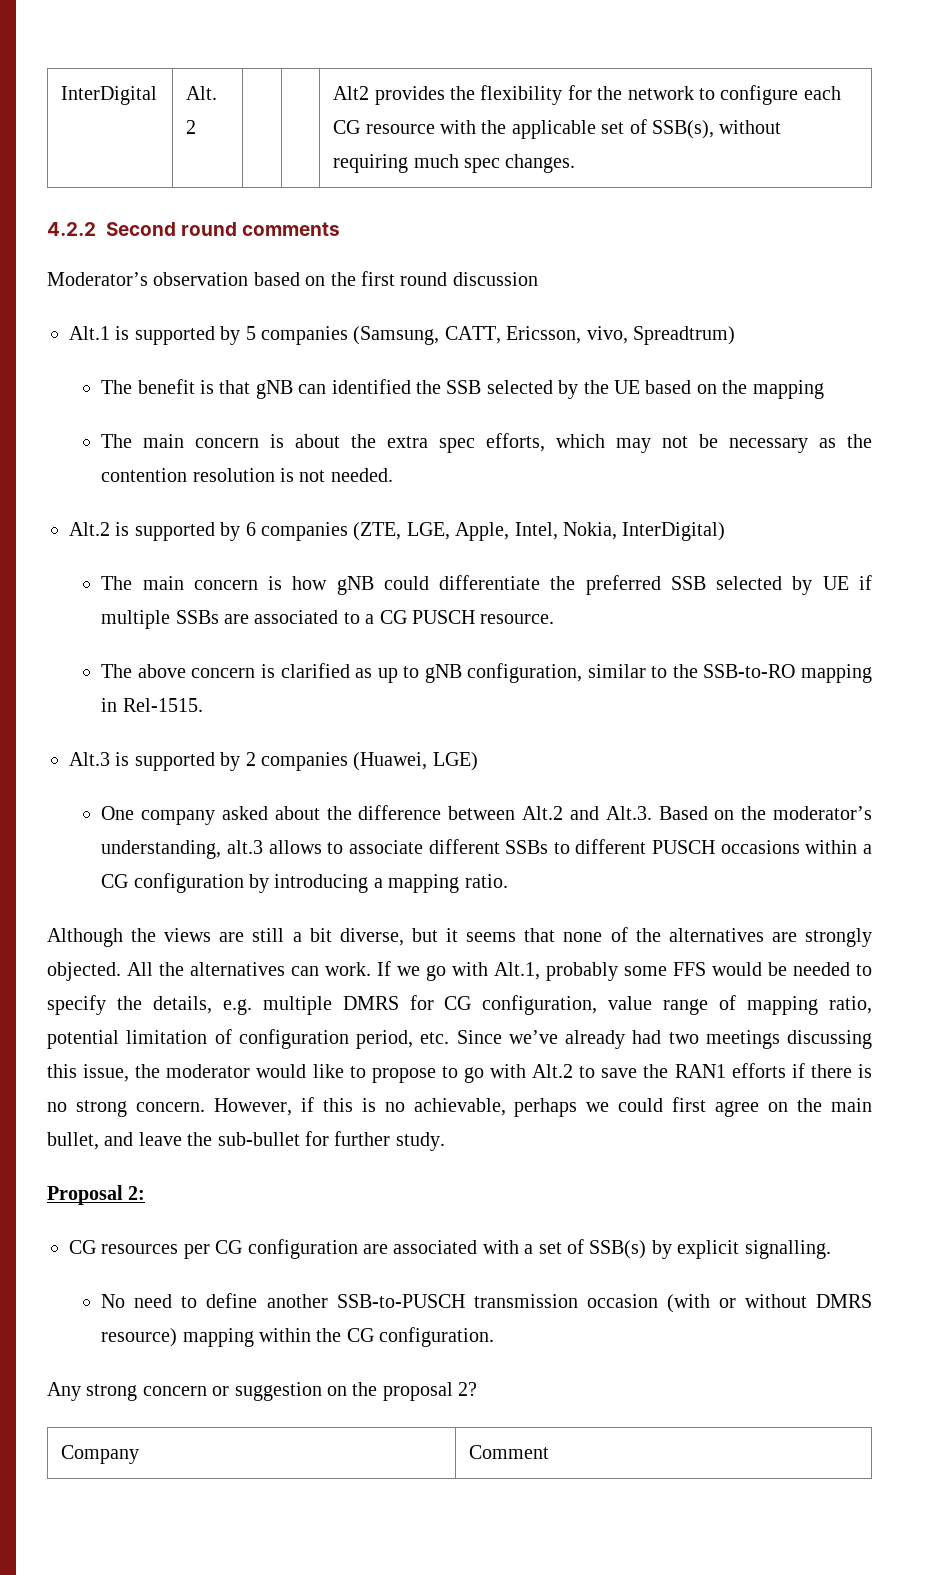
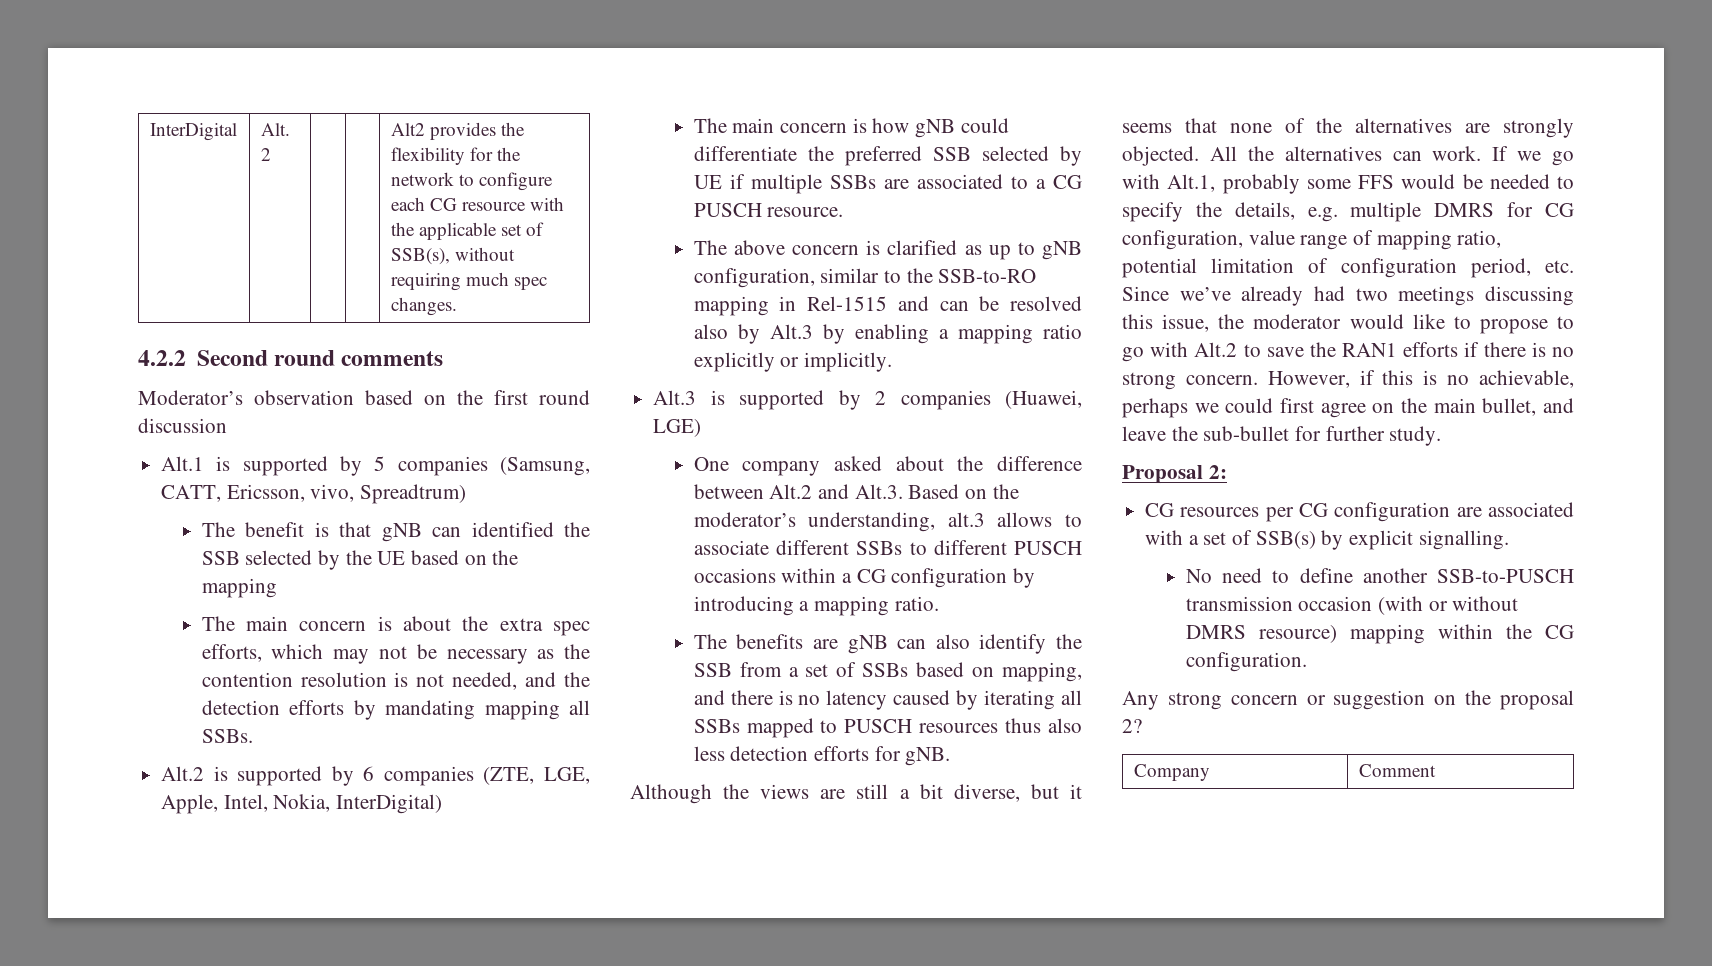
- The main concern is about the extra spec efforts, which may not be necessary as the contention resolution is not needed.
+ The main concern is about the extra spec efforts, which may not be necessary as the contention resolution is not needed, and the detection efforts by mandating mapping all SSBs.
- The above concern is clarified as up to gNB configuration, similar to the SSB-to-RO mapping in Rel-1515.
+ The above concern is clarified as up to gNB configuration, similar to the SSB-to-RO mapping in Rel-1515 and can be resolved also by Alt.3 by enabling a mapping ratio explicitly or implicitly.
+ The benefits are gNB can also identify the SSB from a set of SSBs based on mapping, and there is no latency caused by iterating all SSBs mapped to PUSCH resources thus also less detection efforts for gNB.

